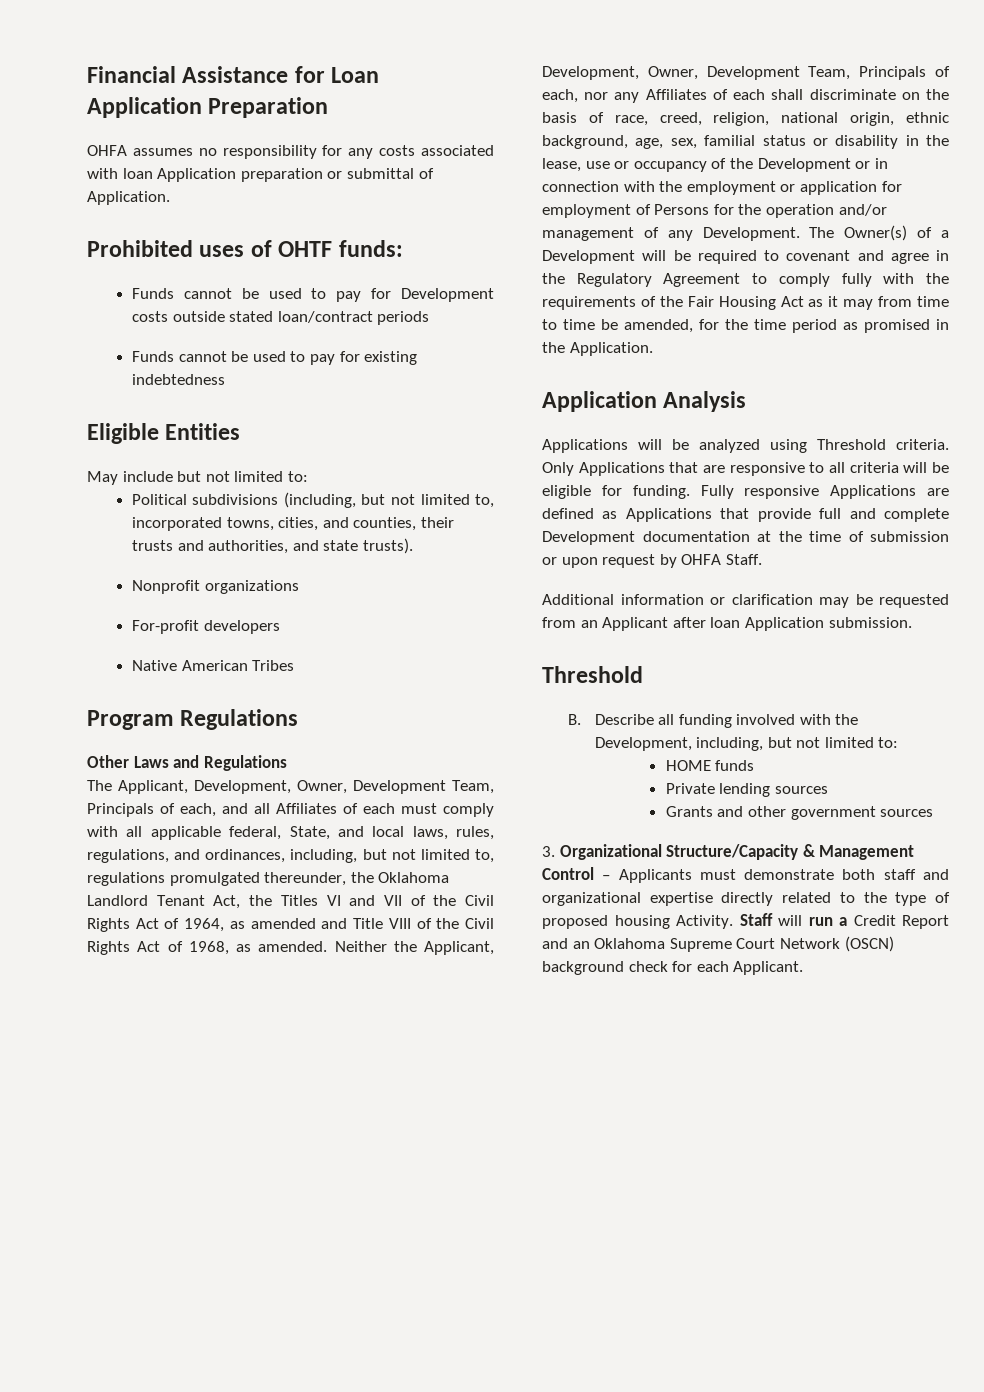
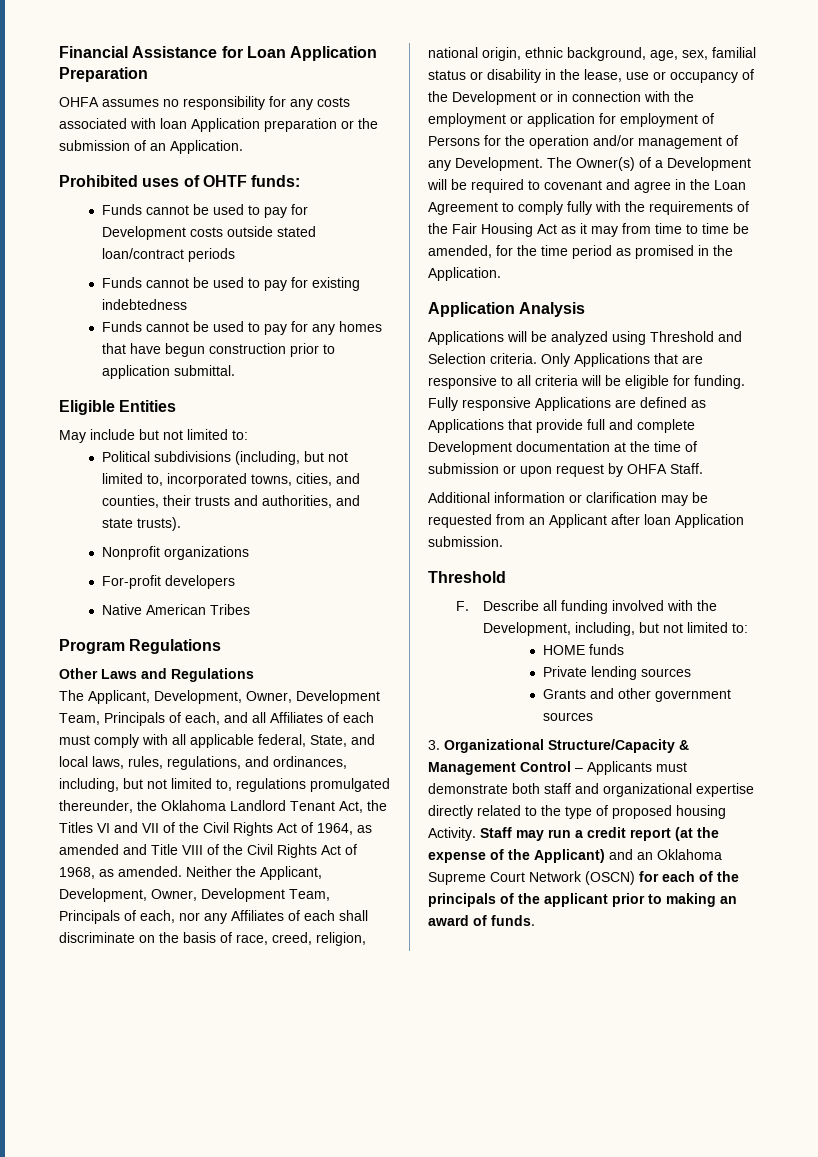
- OHFA assumes no responsibility for any costs associated with loan Application preparation or submittal of Application.
+ OHFA assumes no responsibility for any costs associated with loan Application preparation or the submission of an Application.
+ Funds cannot be used to pay for any homes that have begun construction prior to application submittal.
- The Owner(s) of a Development will be required to covenant and agree in the Regulatory Agreement to comply fully with the requirements of the Fair Housing Act as it may from time to time be amended, for the time period as promised in the Application.
+ The Owner(s) of a Development will be required to covenant and agree in the Loan Agreement to comply fully with the requirements of the Fair Housing Act as it may from time to time be amended, for the time period as promised in the Application.
- Applications will be analyzed using Threshold criteria.
+ Applications will be analyzed using Threshold and Selection criteria.
- B. Describe all funding involved with the Development, including, but not limited to:
+ F. Describe all funding involved with the Development, including, but not limited to:
- Staff will run a Credit Report and an Oklahoma Supreme Court Network (OSCN) background check for each Applicant.
+ Staff may run a credit report (at the expense of the Applicant) and an Oklahoma Supreme Court Network (OSCN) for each of the principals of the applicant prior to making an award of funds.

